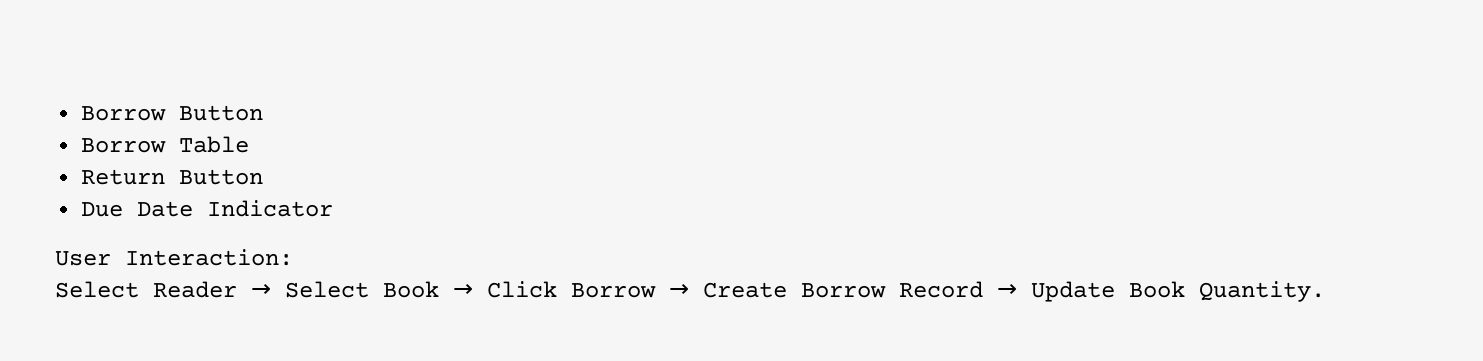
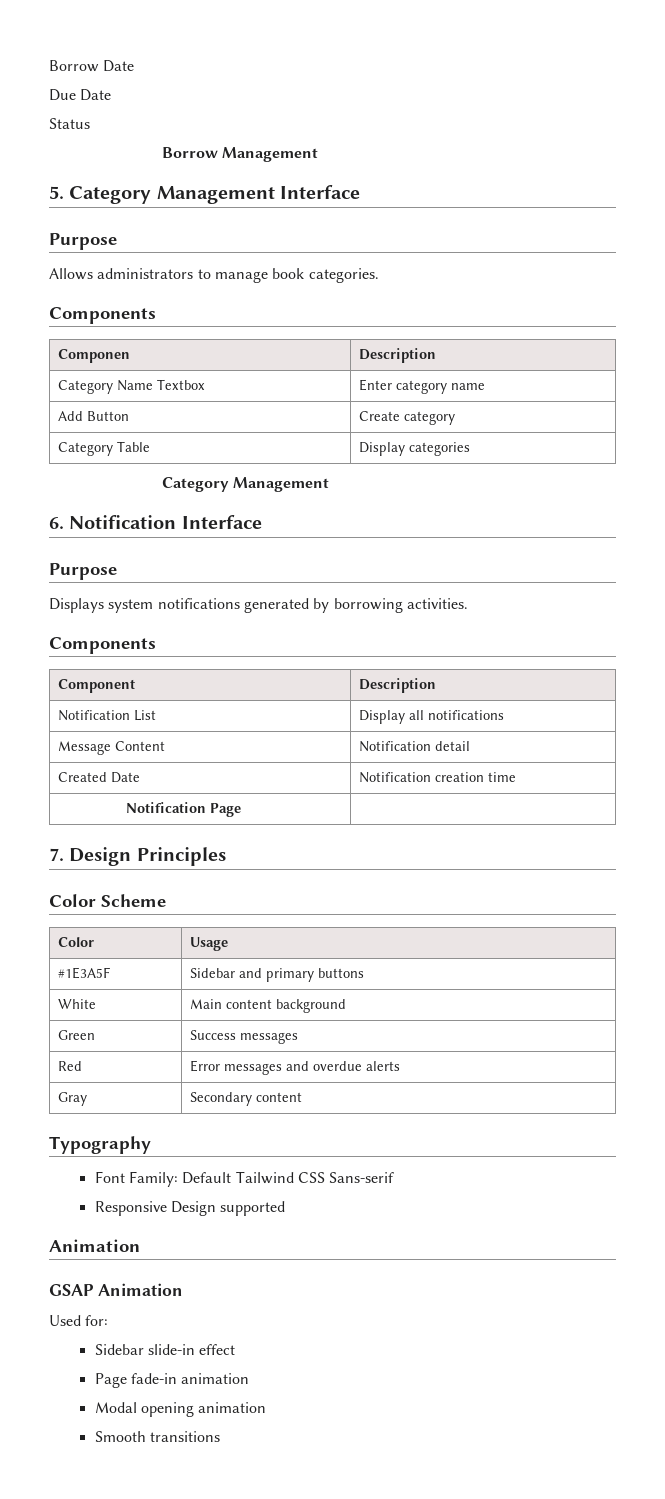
- Borrow Button
- Borrow Table
- Return Button
- Due Date Indicator
- User Interaction:
- Select Reader → Select Book → Click Borrow → Create Borrow Record → Update Book Quantity.
+ Borrow Date
+ Due Date
+ Status
+ Borrow Management
+ 5. Category Management Interface
+ Purpose
+ Allows administrators to manage book categories.
+ Components
+ Componen | Description
+ Category Name Textbox | Enter category name
+ Add Button | Create category
+ Category Table | Display categories
+ Category Management
+ 6. Notification Interface
+ Purpose
+ Displays system notifications generated by borrowing activities.
+ Components
+ Component | Description
+ Notification List | Display all notifications
+ Message Content | Notification detail
+ Created Date | Notification creation time
+ Notification Page |
+ 7. Design Principles
+ Color Scheme
+ Color | Usage
+ #1E3A5F | Sidebar and primary buttons
+ White | Main content background
+ Green | Success messages
+ Red | Error messages and overdue alerts
+ Gray | Secondary content
+ Typography
+ Font Family: Default Tailwind CSS Sans-serif
+ Responsive Design supported
+ Animation
+ GSAP Animation
+ Used for:
+ Sidebar slide-in effect
+ Page fade-in animation
+ Modal opening animation
+ Smooth transitions

